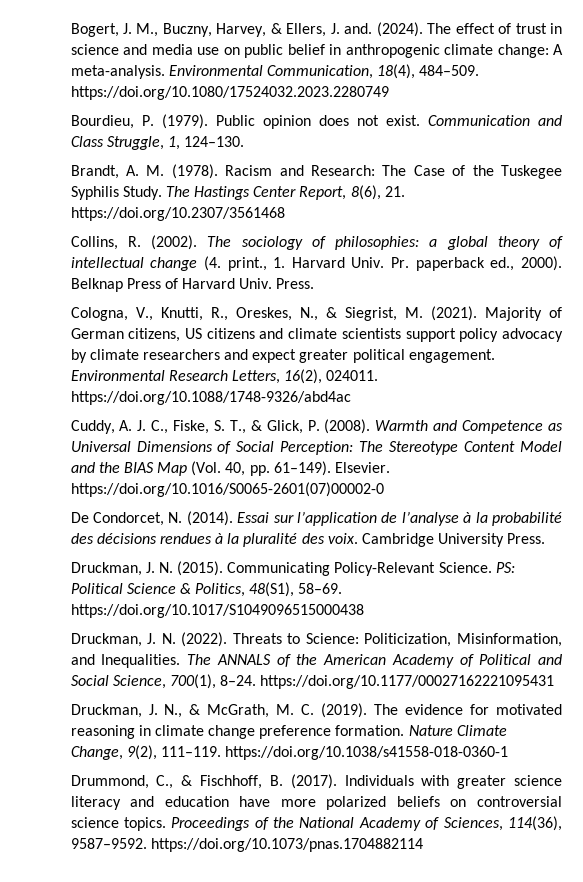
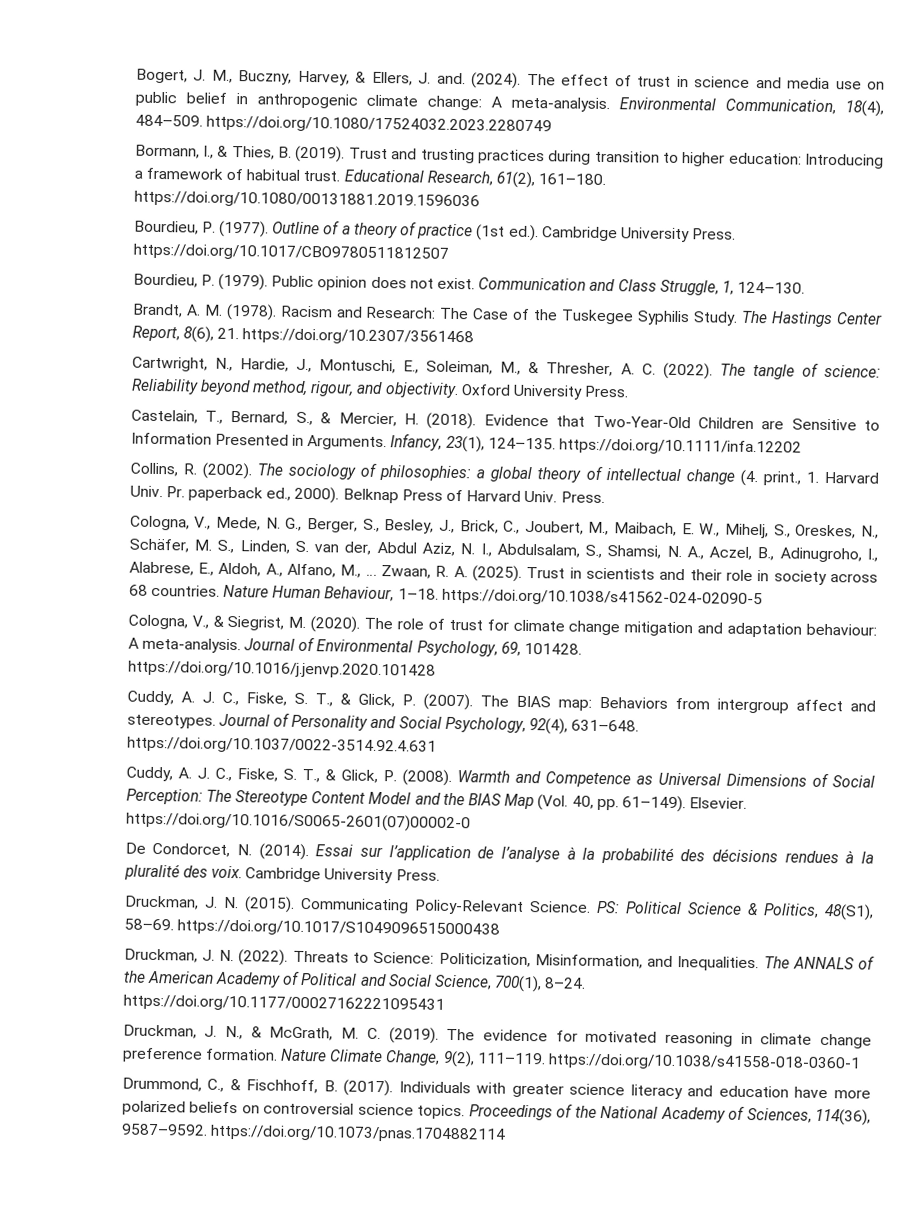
+ Bormann, I., & Thies, B. (2019). Trust and trusting practices during transition to higher education: Introducing a framework of habitual trust. Educational Research, 61(2), 161–180. https://doi.org/10.1080/00131881.2019.1596036
+ Bourdieu, P. (1977). Outline of a theory of practice (1st ed.). Cambridge University Press. https://doi.org/10.1017/CBO9780511812507
+ Cartwright, N., Hardie, J., Montuschi, E., Soleiman, M., & Thresher, A. C. (2022). The tangle of science: Reliability beyond method, rigour, and objectivity. Oxford University Press.
+ Castelain, T., Bernard, S., & Mercier, H. (2018). Evidence that Two-Year-Old Children are Sensitive to Information Presented in Arguments. Infancy, 23(1), 124–135. https://doi.org/10.1111/infa.12202
- Cologna, V., Knutti, R., Oreskes, N., & Siegrist, M. (2021). Majority of German citizens, US citizens and climate scientists support policy advocacy by climate researchers and expect greater political engagement. Environmental Research Letters, 16(2), 024011. https://doi.org/10.1088/1748-9326/abd4ac
+ Cologna, V., Mede, N. G., Berger, S., Besley, J., Brick, C., Joubert, M., Maibach, E. W., Mihelj, S., Oreskes, N., Schäfer, M. S., Linden, S. van der, Abdul Aziz, N. I., Abdulsalam, S., Shamsi, N. A., Aczel, B., Adinugroho, I., Alabrese, E., Aldoh, A., Alfano, M., … Zwaan, R. A. (2025). Trust in scientists and their role in society across 68 countries. Nature Human Behaviour, 1–18. https://doi.org/10.1038/s41562-024-02090-5
+ Cologna, V., & Siegrist, M. (2020). The role of trust for climate change mitigation and adaptation behaviour: A meta-analysis. Journal of Environmental Psychology, 69, 101428. https://doi.org/10.1016/j.jenvp.2020.101428
+ Cuddy, A. J. C., Fiske, S. T., & Glick, P. (2007). The BIAS map: Behaviors from intergroup affect and stereotypes. Journal of Personality and Social Psychology, 92(4), 631–648. https://doi.org/10.1037/0022-3514.92.4.631

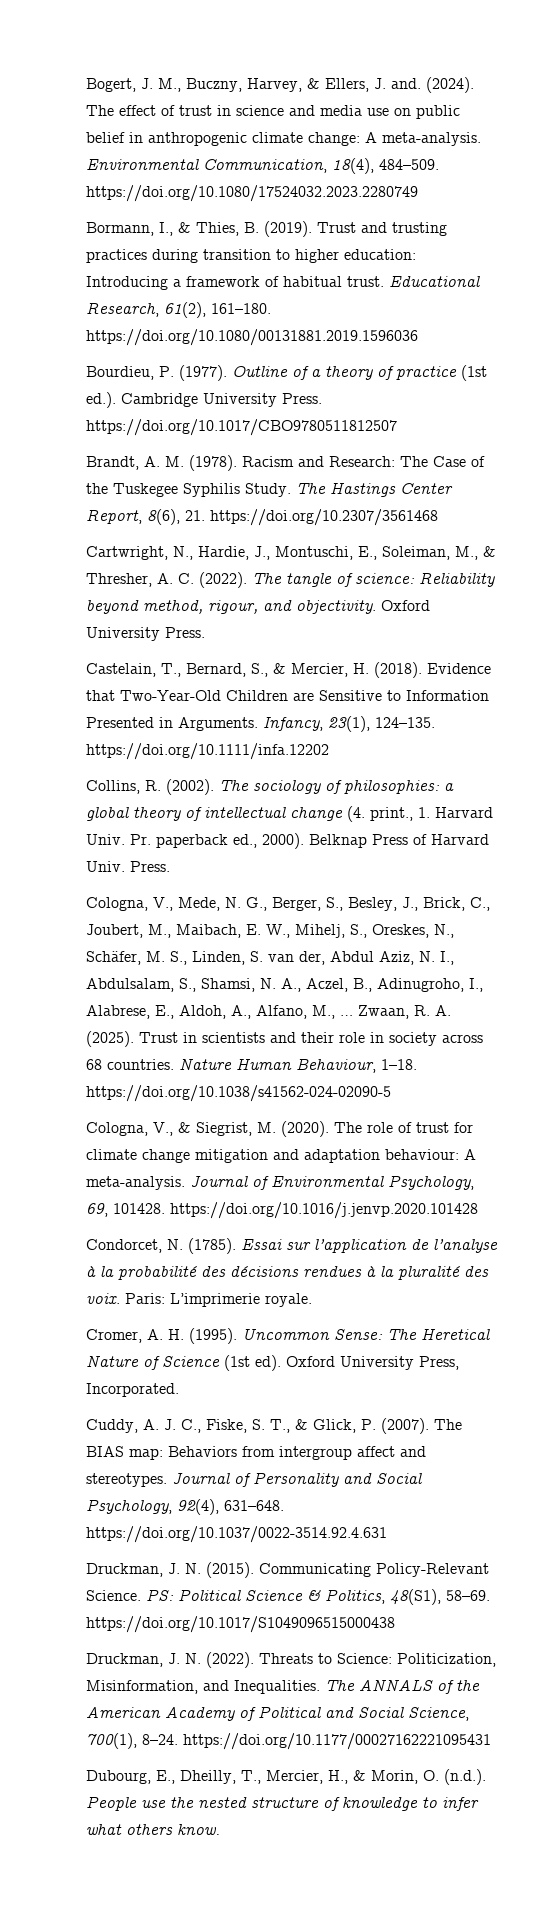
- Bourdieu, P. (1979). Public opinion does not exist. Communication and Class Struggle, 1, 124–130.
+ Condorcet, N. (1785). Essai sur l’application de l’analyse à la probabilité des décisions rendues à la pluralité des voix. Paris: L’imprimerie royale.
+ Cromer, A. H. (1995). Uncommon Sense: The Heretical Nature of Science (1st ed). Oxford University Press, Incorporated.
- Cuddy, A. J. C., Fiske, S. T., & Glick, P. (2008). Warmth and Competence as Universal Dimensions of Social Perception: The Stereotype Content Model and the BIAS Map (Vol. 40, pp. 61–149). Elsevier. https://doi.org/10.1016/S0065-2601(07)00002-0
- De Condorcet, N. (2014). Essai sur l’application de l’analyse à la probabilité des décisions rendues à la pluralité des voix. Cambridge University Press.
- Druckman, J. N., & McGrath, M. C. (2019). The evidence for motivated reasoning in climate change preference formation. Nature Climate Change, 9(2), 111–119. https://doi.org/10.1038/s41558-018-0360-1
- Drummond, C., & Fischhoff, B. (2017). Individuals with greater science literacy and education have more polarized beliefs on controversial science topics. Proceedings of the National Academy of Sciences, 114(36), 9587–9592. https://doi.org/10.1073/pnas.1704882114
+ Dubourg, E., Dheilly, T., Mercier, H., & Morin, O. (n.d.). People use the nested structure of knowledge to infer what others know.

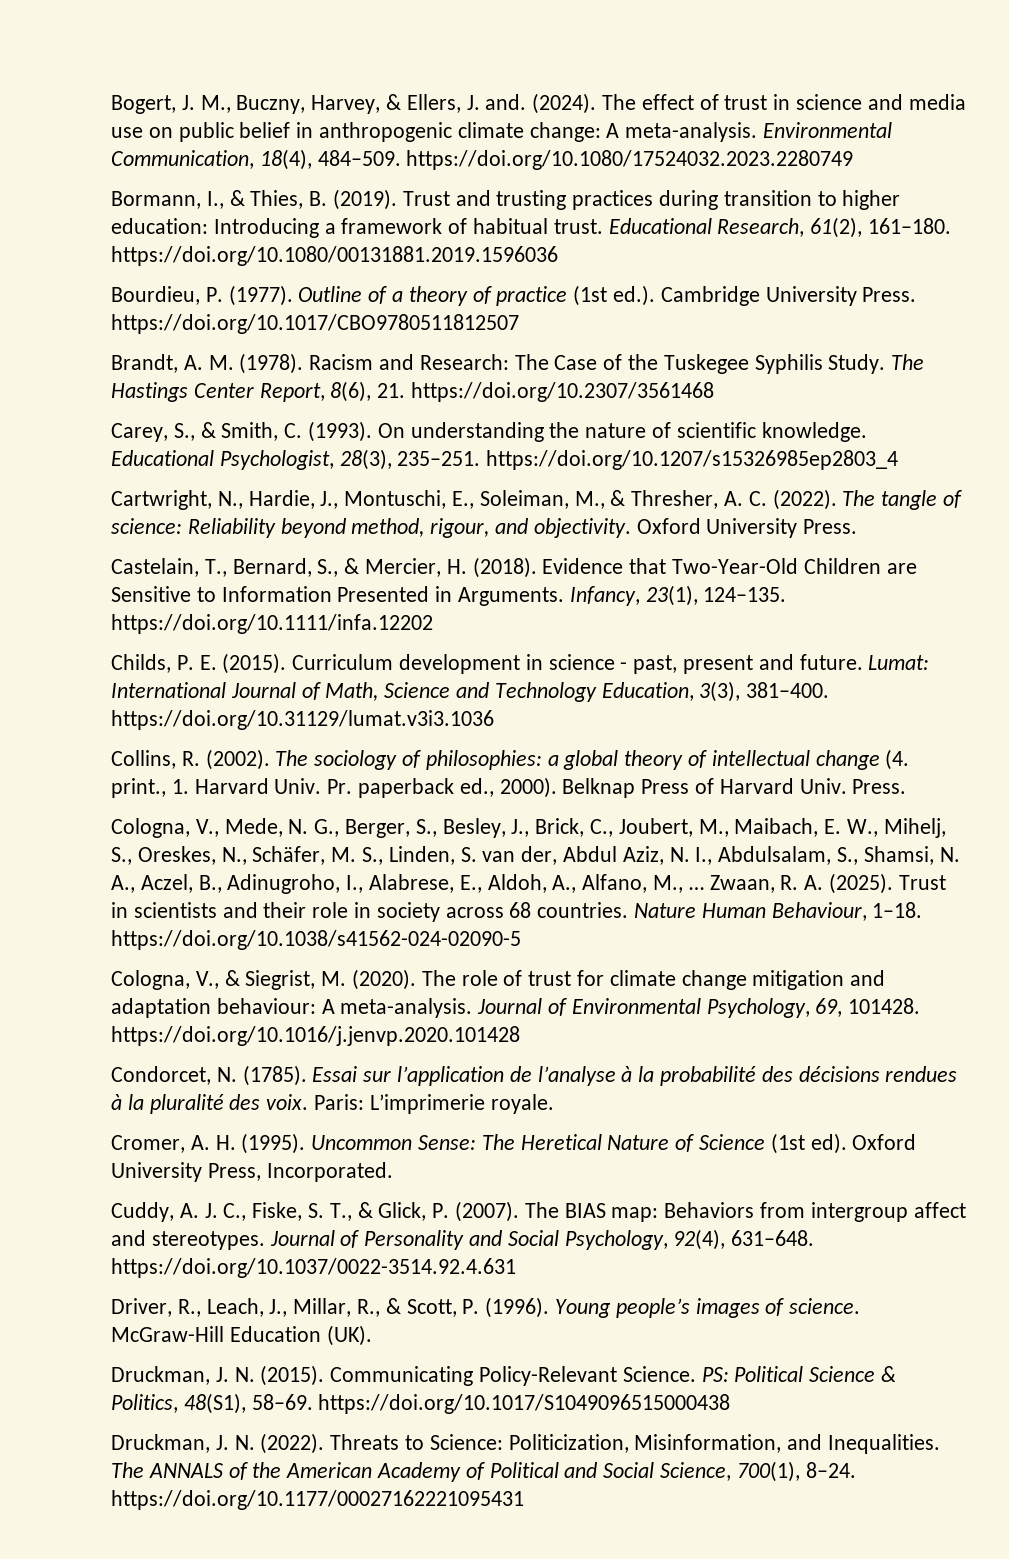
+ Carey, S., & Smith, C. (1993). On understanding the nature of scientific knowledge. Educational Psychologist, 28(3), 235–251. https://doi.org/10.1207/s15326985ep2803_4
+ Childs, P. E. (2015). Curriculum development in science - past, present and future. Lumat: International Journal of Math, Science and Technology Education, 3(3), 381–400. https://doi.org/10.31129/lumat.v3i3.1036
+ Driver, R., Leach, J., Millar, R., & Scott, P. (1996). Young people’s images of science. McGraw-Hill Education (UK).
- Dubourg, E., Dheilly, T., Mercier, H., & Morin, O. (n.d.). People use the nested structure of knowledge to infer what others know.

